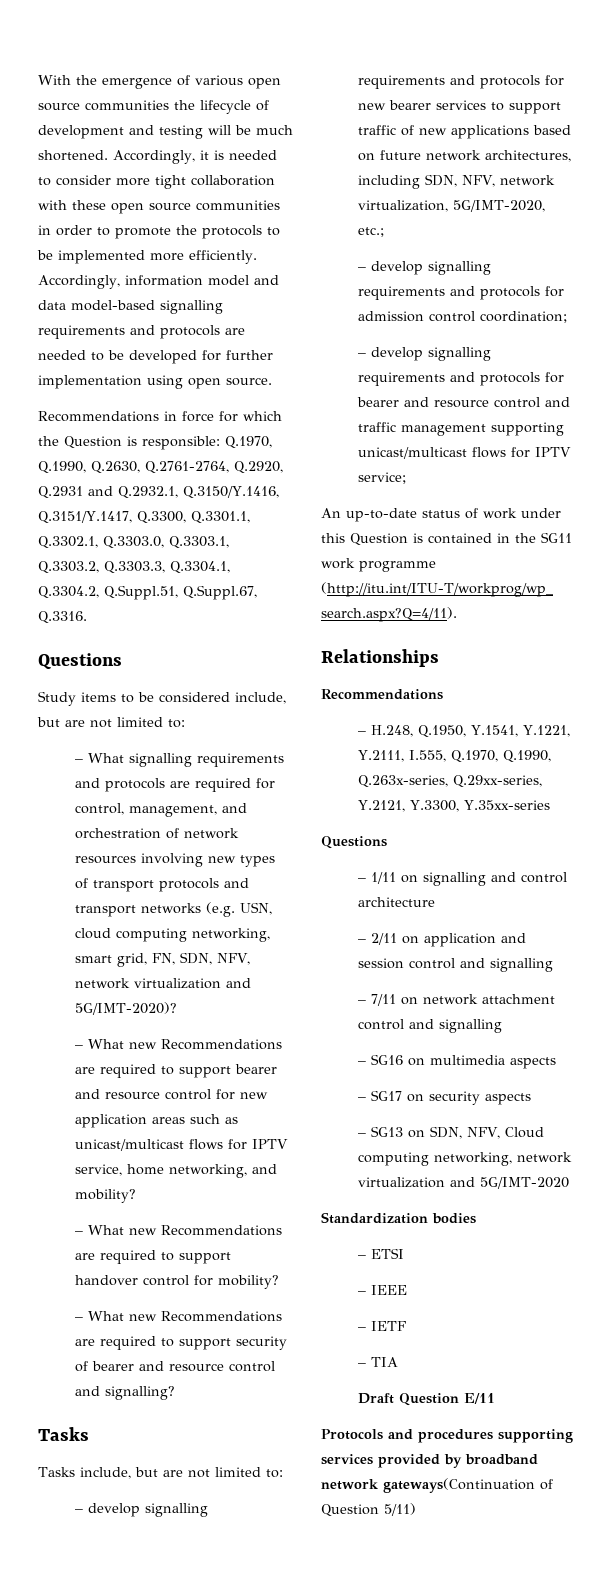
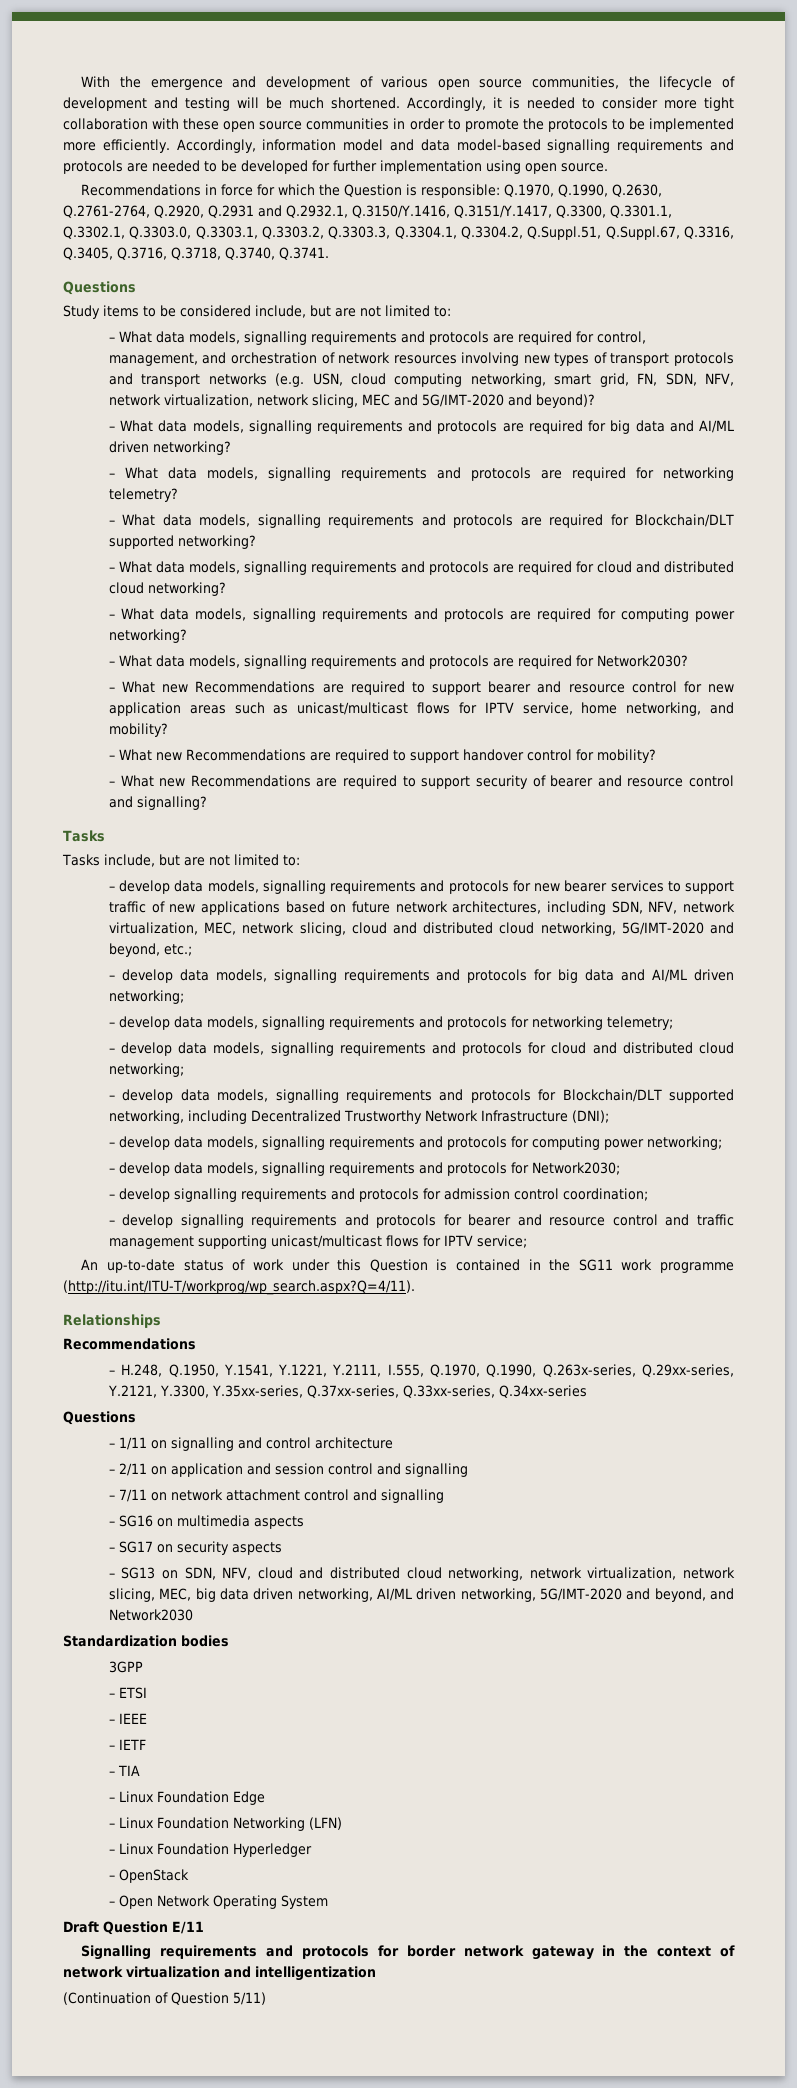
- With the emergence of various open source communities the lifecycle of development and testing will be much shortened.
+ With the emergence and development of various open source communities, the lifecycle of development and testing will be much shortened.
- Recommendations in force for which the Question is responsible: Q.1970, Q.1990, Q.2630, Q.2761-2764, Q.2920, Q.2931 and Q.2932.1, Q.3150/Y.1416, Q.3151/Y.1417, Q.3300, Q.3301.1, Q.3302.1, Q.3303.0, Q.3303.1, Q.3303.2, Q.3303.3, Q.3304.1, Q.3304.2, Q.Suppl.51, Q.Suppl.67, Q.3316.
+ Recommendations in force for which the Question is responsible: Q.1970, Q.1990, Q.2630, Q.2761-2764, Q.2920, Q.2931 and Q.2932.1, Q.3150/Y.1416, Q.3151/Y.1417, Q.3300, Q.3301.1, Q.3302.1, Q.3303.0, Q.3303.1, Q.3303.2, Q.3303.3, Q.3304.1, Q.3304.2, Q.Suppl.51, Q.Suppl.67, Q.3316, Q.3405, Q.3716, Q.3718, Q.3740, Q.3741.
- – What signalling requirements and protocols are required for control, management, and orchestration of network resources involving new types of transport protocols and transport networks (e.g. USN, cloud computing networking, smart grid, FN, SDN, NFV, network virtualization and 5G/IMT-2020)?
+ – What data models, signalling requirements and protocols are required for control, management, and orchestration of network resources involving new types of transport protocols and transport networks (e.g. USN, cloud computing networking, smart grid, FN, SDN, NFV, network virtualization, network slicing, MEC and 5G/IMT-2020 and beyond)?
+ – What data models, signalling requirements and protocols are required for big data and AI/ML driven networking?
+ – What data models, signalling requirements and protocols are required for networking telemetry?
+ – What data models, signalling requirements and protocols are required for Blockchain/DLT supported networking?
+ – What data models, signalling requirements and protocols are required for cloud and distributed cloud networking?
+ – What data models, signalling requirements and protocols are required for computing power networking?
+ – What data models, signalling requirements and protocols are required for Network2030?
- – develop signalling requirements and protocols for new bearer services to support traffic of new applications based on future network architectures, including SDN, NFV, network virtualization, 5G/IMT-2020, etc.;
+ – develop data models, signalling requirements and protocols for new bearer services to support traffic of new applications based on future network architectures, including SDN, NFV, network virtualization, MEC, network slicing, cloud and distributed cloud networking, 5G/IMT-2020 and beyond, etc.;
+ – develop data models, signalling requirements and protocols for big data and AI/ML driven networking;
+ – develop data models, signalling requirements and protocols for networking telemetry;
+ – develop data models, signalling requirements and protocols for cloud and distributed cloud networking;
+ – develop data models, signalling requirements and protocols for Blockchain/DLT supported networking, including Decentralized Trustworthy Network Infrastructure (DNI);
+ – develop data models, signalling requirements and protocols for computing power networking;
+ – develop data models, signalling requirements and protocols for Network2030;
- – H.248, Q.1950, Y.1541, Y.1221, Y.2111, I.555, Q.1970, Q.1990, Q.263x-series, Q.29xx-series, Y.2121, Y.3300, Y.35xx-series
+ – H.248, Q.1950, Y.1541, Y.1221, Y.2111, I.555, Q.1970, Q.1990, Q.263x-series, Q.29xx-series, Y.2121, Y.3300, Y.35xx-series, Q.37xx-series, Q.33xx-series, Q.34xx-series
- – SG13 on SDN, NFV, Cloud computing networking, network virtualization and 5G/IMT-2020
+ – SG13 on SDN, NFV, cloud and distributed cloud networking, network virtualization, network slicing, MEC, big data driven networking, AI/ML driven networking, 5G/IMT-2020 and beyond, and Network2030
+ 3GPP
+ – Linux Foundation Edge
+ – Linux Foundation Networking (LFN)
+ – Linux Foundation Hyperledger
+ – OpenStack
+ – Open Network Operating System
  Draft Question E/11
- Protocols and procedures supporting services provided by broadband network gateways(Continuation of Question 5/11)
+ Signalling requirements and protocols for border network gateway in the context of network virtualization and intelligentization
+ (Continuation of Question 5/11)

